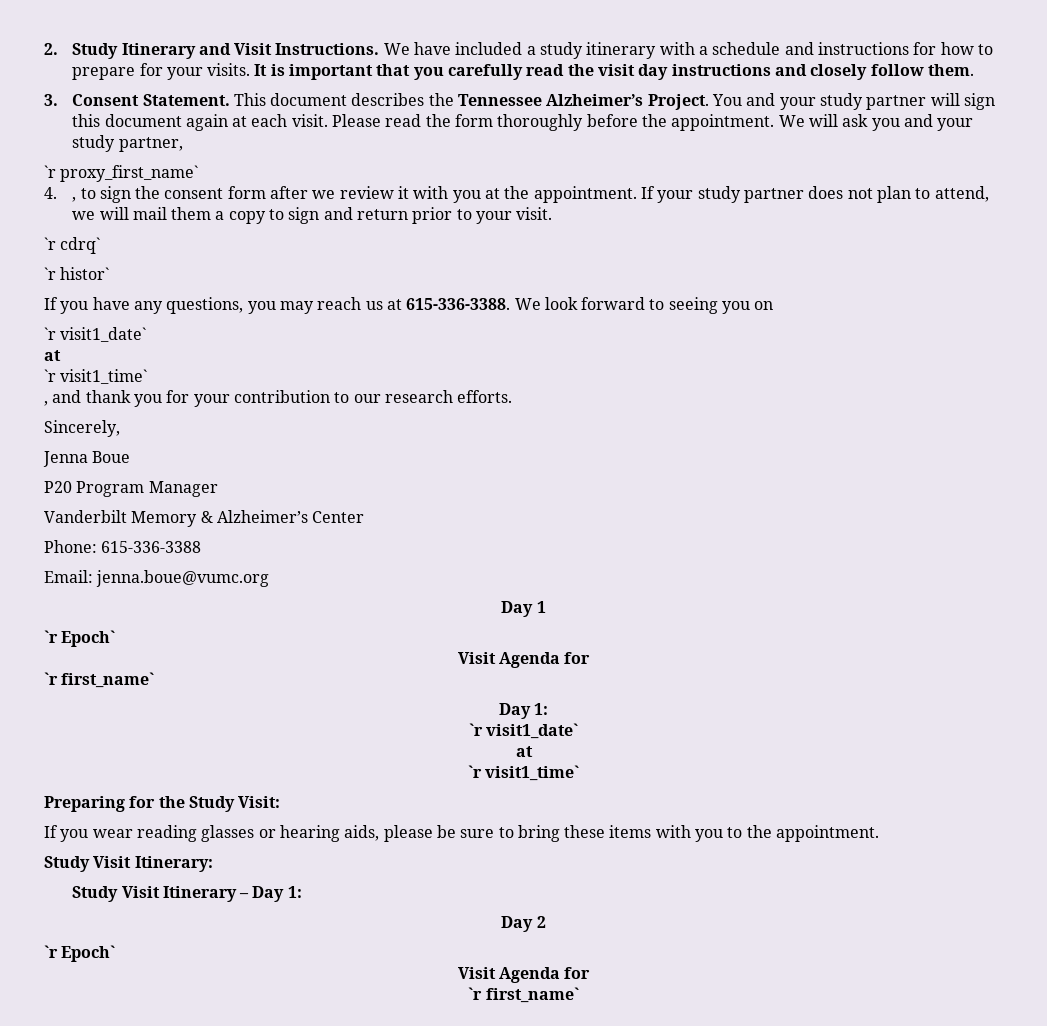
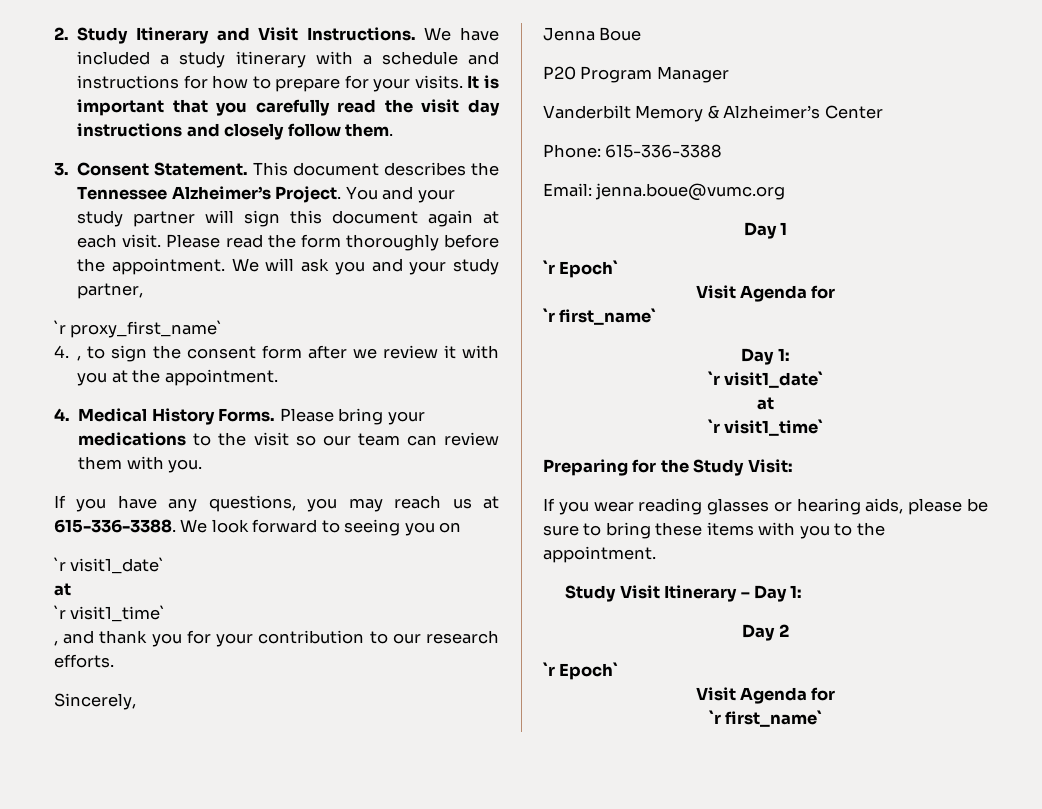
- 4. , to sign the consent form after we review it with you at the appointment. If your study partner does not plan to attend, we will mail them a copy to sign and return prior to your visit.
- `r cdrq`
- `r histor`
+ 4. , to sign the consent form after we review it with you at the appointment.
+ 4. Medical History Forms. Please bring your medications to the visit so our team can review them with you.
- Study Visit Itinerary:

